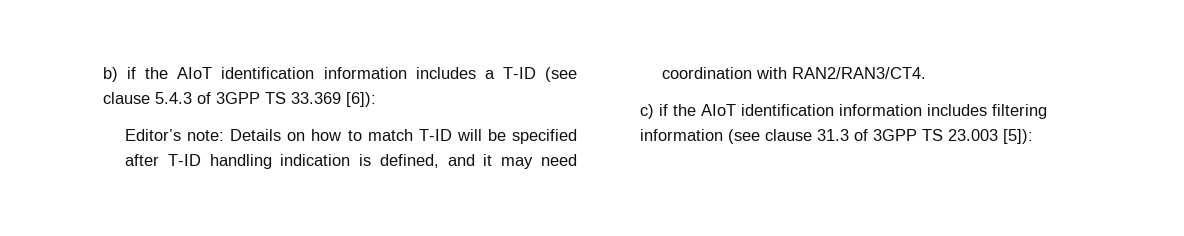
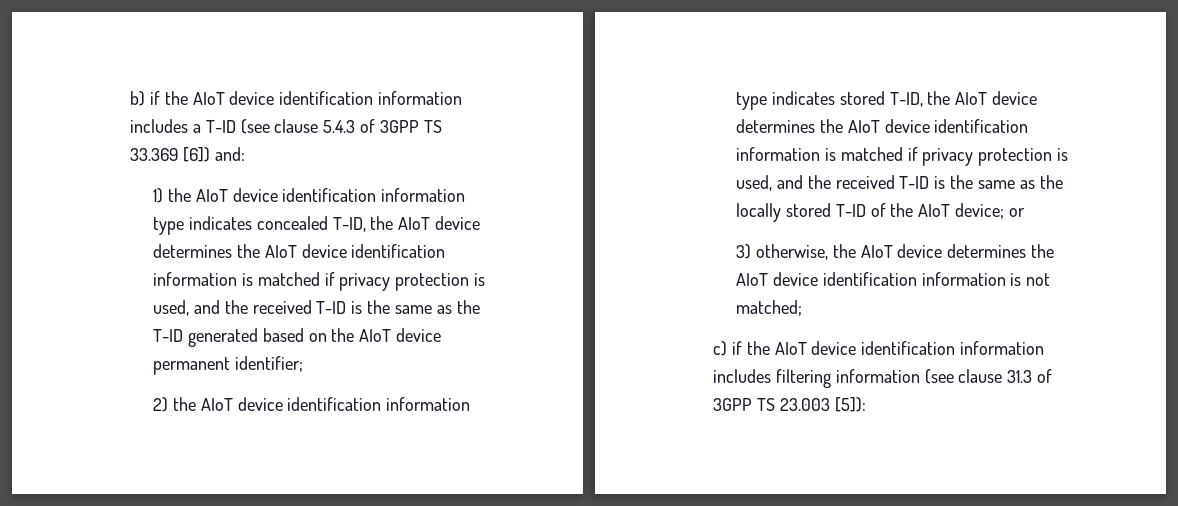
- b) if the AIoT identification information includes a T-ID (see clause 5.4.3 of 3GPP TS 33.369 [6]):
- Editor’s note: Details on how to match T-ID will be specified after T-ID handling indication is defined, and it may need coordination with RAN2/RAN3/CT4.
+ b) if the AIoT device identification information includes a T-ID (see clause 5.4.3 of 3GPP TS 33.369 [6]) and:
+ 1) the AIoT device identification information type indicates concealed T-ID, the AIoT device determines the AIoT device identification information is matched if privacy protection is used, and the received T-ID is the same as the T-ID generated based on the AIoT device permanent identifier;
+ 2) the AIoT device identification information type indicates stored T-ID, the AIoT device determines the AIoT device identification information is matched if privacy protection is used, and the received T-ID is the same as the locally stored T-ID of the AIoT device; or
+ 3) otherwise, the AIoT device determines the AIoT device identification information is not matched;
- c) if the AIoT identification information includes filtering information (see clause 31.3 of 3GPP TS 23.003 [5]):
+ c) if the AIoT device identification information includes filtering information (see clause 31.3 of 3GPP TS 23.003 [5]):

